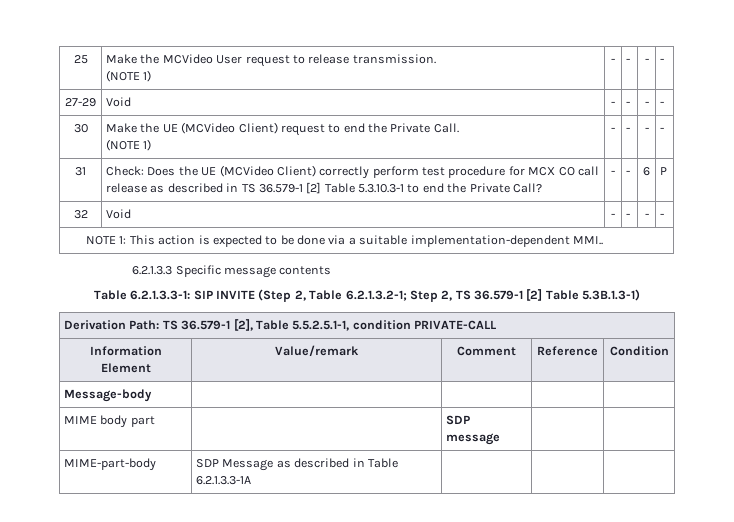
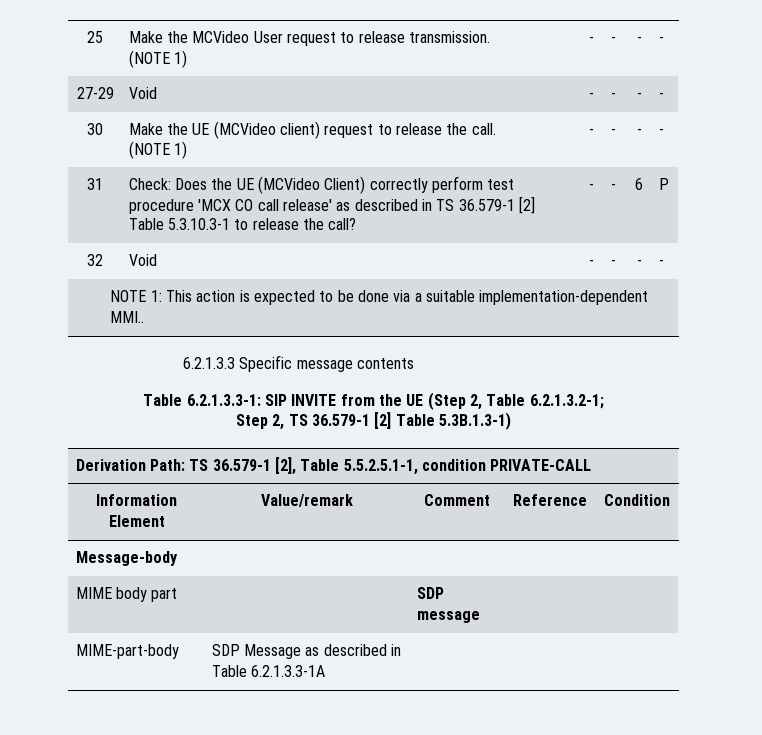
- 30 | Make the UE (MCVideo Client) request to end the Private Call.
+ 30 | Make the UE (MCVideo client) request to release the call.
- 31 | Check: Does the UE (MCVideo Client) correctly perform test procedure for MCX CO call release as described in TS 36.579-1 [2] Table 5.3.10.3-1 to end the Private Call? | - | - | 6 | P
+ 31 | Check: Does the UE (MCVideo Client) correctly perform test procedure 'MCX CO call release' as described in TS 36.579-1 [2] Table 5.3.10.3-1 to release the call? | - | - | 6 | P
- Table 6.2.1.3.3-1: SIP INVITE (Step 2, Table 6.2.1.3.2-1; Step 2, TS 36.579-1 [2] Table 5.3B.1.3-1)
+ Table 6.2.1.3.3-1: SIP INVITE from the UE (Step 2, Table 6.2.1.3.2-1;
+ Step 2, TS 36.579-1 [2] Table 5.3B.1.3-1)

